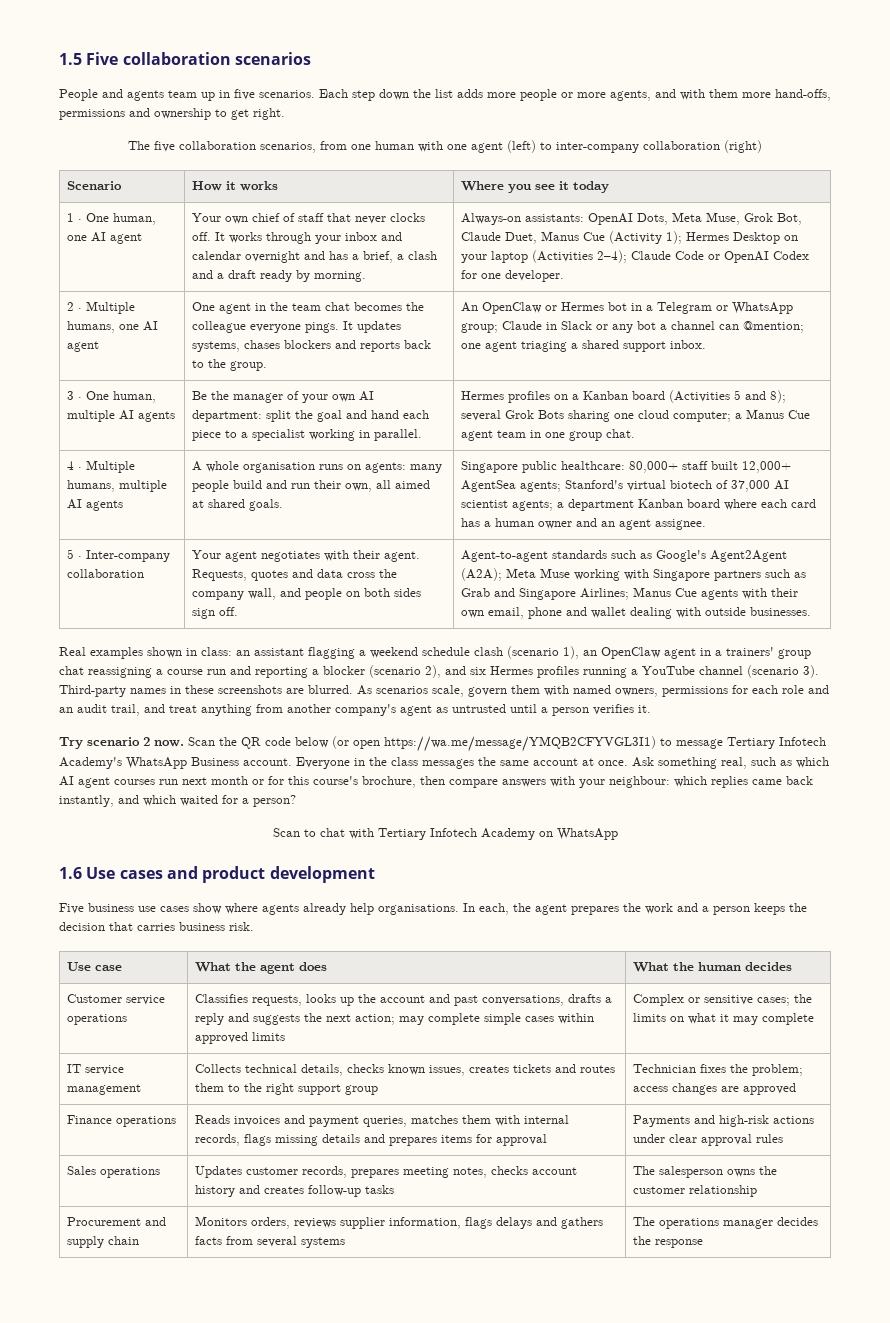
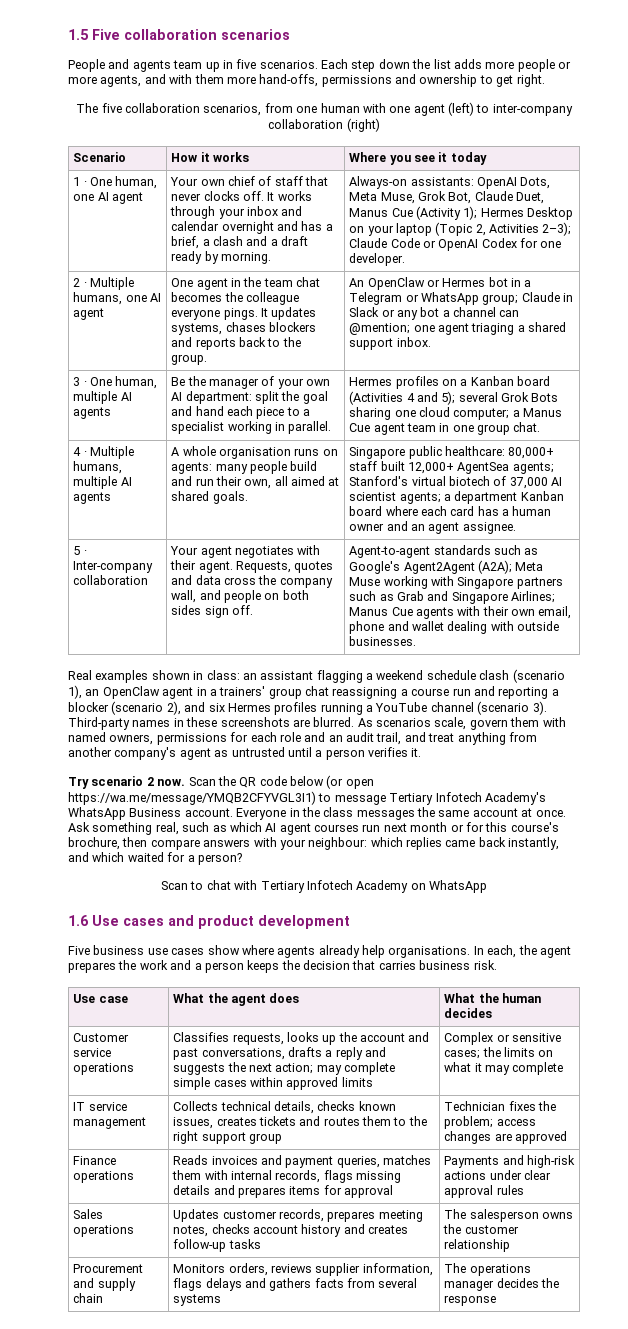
- Always-on assistants: OpenAI Dots, Meta Muse, Grok Bot, Claude Duet, Manus Cue (Activity 1); Hermes Desktop on your laptop (Activities 2–4); Claude Code or OpenAI Codex for one developer.
+ Always-on assistants: OpenAI Dots, Meta Muse, Grok Bot, Claude Duet, Manus Cue (Activity 1); Hermes Desktop on your laptop (Topic 2, Activities 2–3); Claude Code or OpenAI Codex for one developer.
- Hermes profiles on a Kanban board (Activities 5 and 8); several Grok Bots sharing one cloud computer; a Manus Cue agent team in one group chat.
+ Hermes profiles on a Kanban board (Activities 4 and 5); several Grok Bots sharing one cloud computer; a Manus Cue agent team in one group chat.

